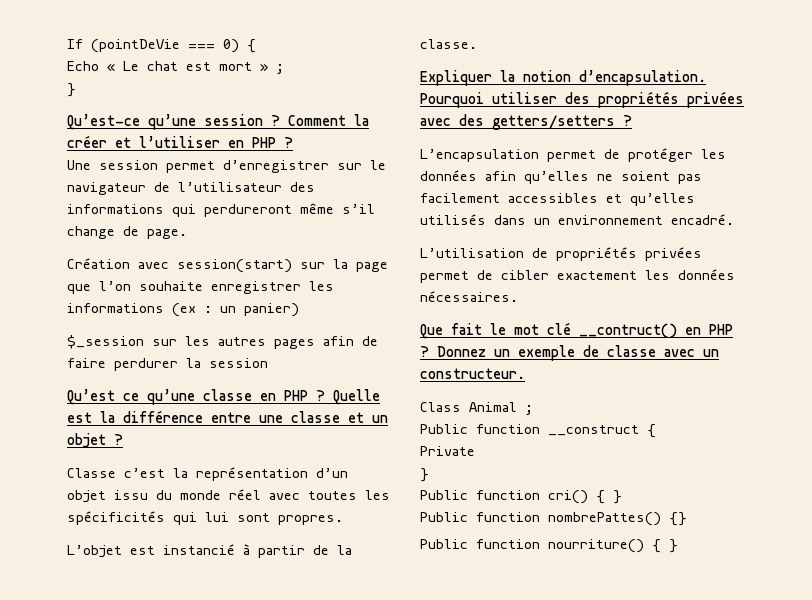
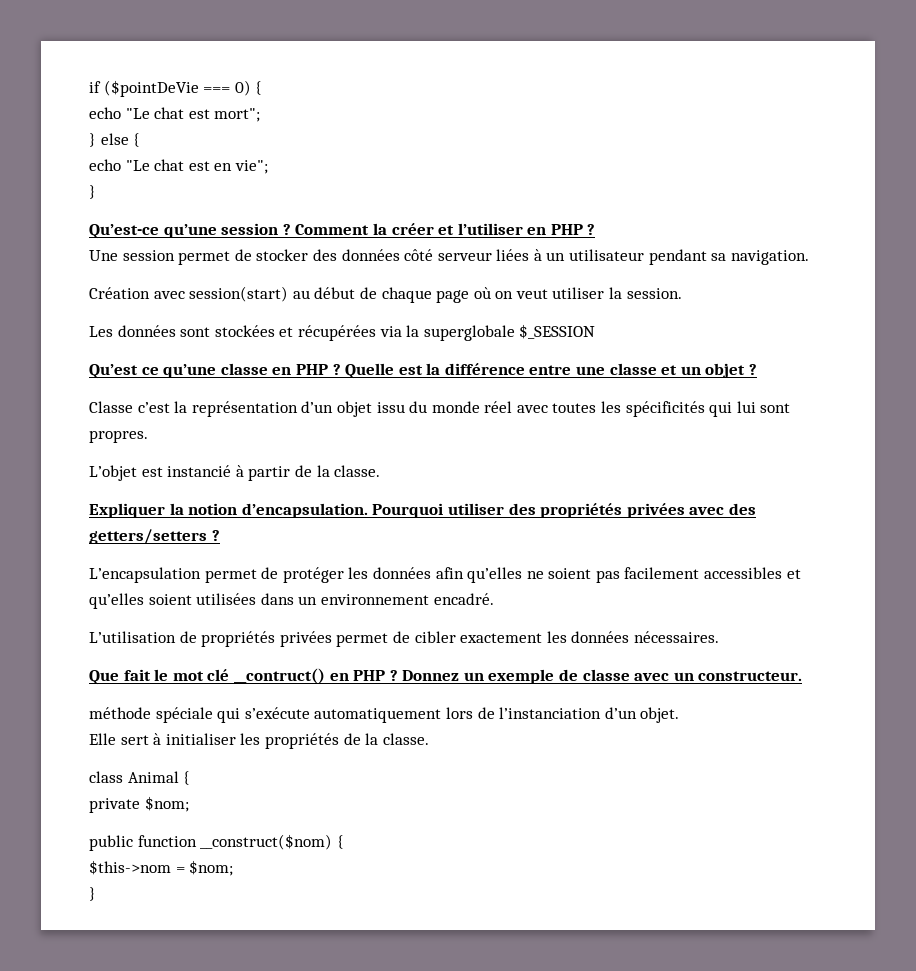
- If (pointDeVie === 0) {
+ if ($pointDeVie === 0) {
- Echo « Le chat est mort » ;
+ echo "Le chat est mort";
+ } else {
+ echo "Le chat est en vie";
- Une session permet d’enregistrer sur le navigateur de l’utilisateur des informations qui perdureront même s’il change de page.
- Création avec session(start) sur la page que l’on souhaite enregistrer les informations (ex : un panier)
- $_session sur les autres pages afin de faire perdurer la session
+ Une session permet de stocker des données côté serveur liées à un utilisateur pendant sa navigation.
+ Création avec session(start) au début de chaque page où on veut utiliser la session.
+ Les données sont stockées et récupérées via la superglobale $_SESSION
- L’encapsulation permet de protéger les données afin qu’elles ne soient pas facilement accessibles et qu’elles utilisés dans un environnement encadré.
+ L’encapsulation permet de protéger les données afin qu’elles ne soient pas facilement accessibles et qu’elles soient utilisées dans un environnement encadré.
- Class Animal ;
- Public function __construct {
- Private
+ méthode spéciale qui s’exécute automatiquement lors de l’instanciation d’un objet.
+ Elle sert à initialiser les propriétés de la classe.
+ class Animal {
+ private $nom;
+ public function __construct($nom) {
+ $this->nom = $nom;
  }
- Public function cri() { }
- Public function nombrePattes() {}
- Public function nourriture() { }

